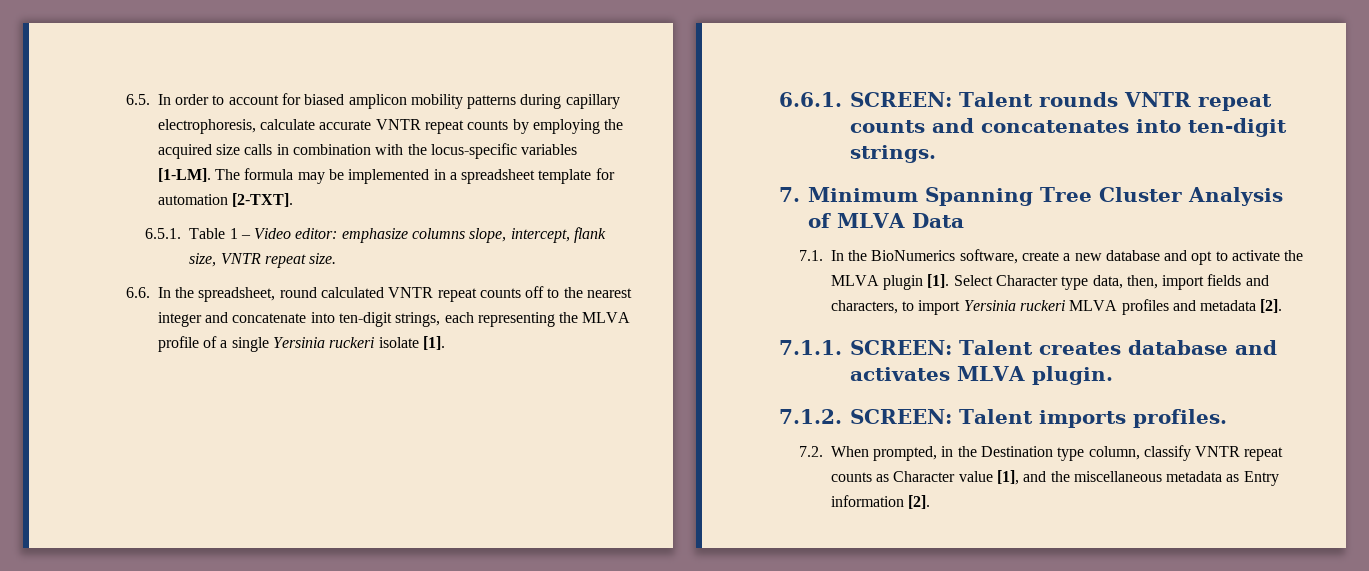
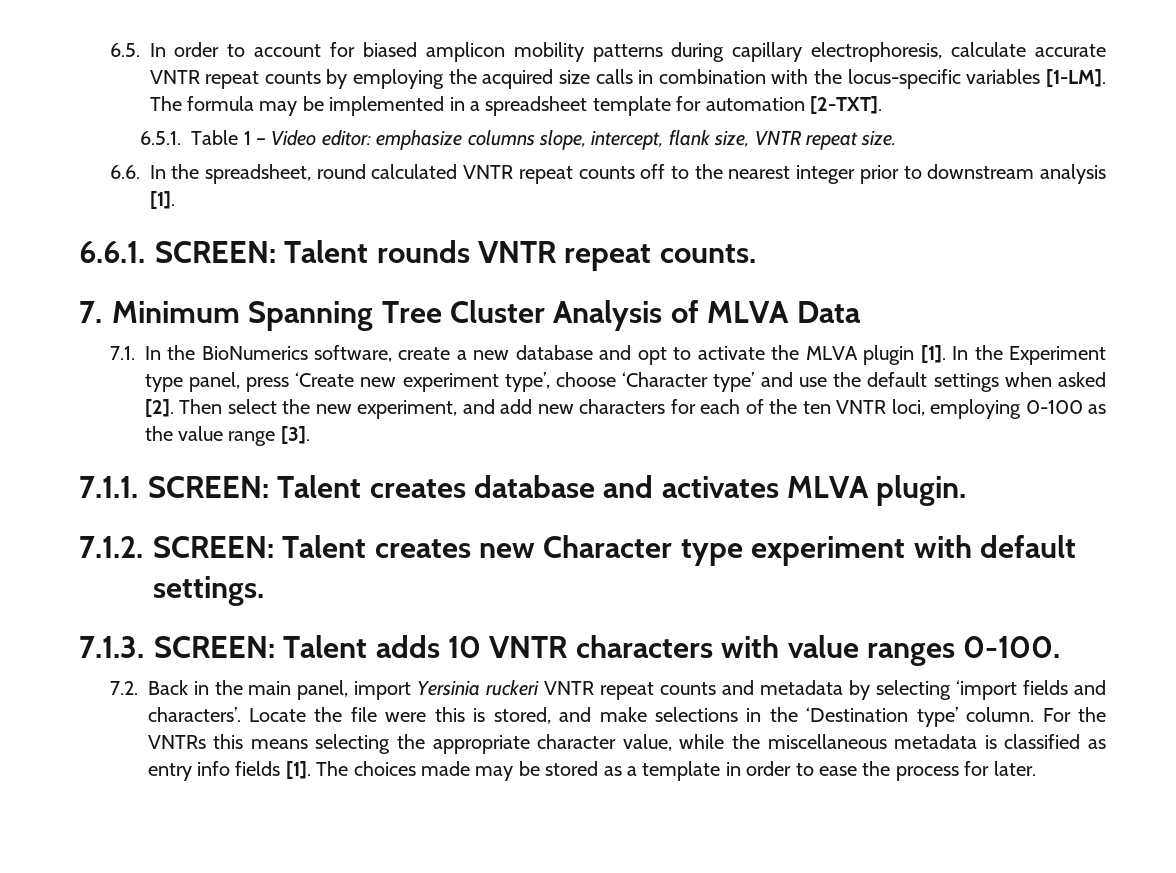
- 6.6. In the spreadsheet, round calculated VNTR repeat counts off to the nearest integer and concatenate into ten-digit strings, each representing the MLVA profile of a single Yersinia ruckeri isolate [1].
+ 6.6. In the spreadsheet, round calculated VNTR repeat counts off to the nearest integer prior to downstream analysis [1].
- 6.6.1. SCREEN: Talent rounds VNTR repeat counts and concatenates into ten-digit strings.
+ 6.6.1. SCREEN: Talent rounds VNTR repeat counts.
- Select Character type data, then, import fields and characters, to import Yersinia ruckeri MLVA profiles and metadata [2].
+ In the Experiment type panel, press ‘Create new experiment type’, choose ‘Character type’ and use the default settings when asked [2]. Then select the new experiment, and add new characters for each of the ten VNTR loci, employing 0-100 as the value range [3].
- 7.1.2. SCREEN: Talent imports profiles.
- 7.2. When prompted, in the Destination type column, classify VNTR repeat counts as Character value [1], and the miscellaneous metadata as Entry information [2].
+ 7.1.2. SCREEN: Talent creates new Character type experiment with default settings.
+ 7.1.3. SCREEN: Talent adds 10 VNTR characters with value ranges 0-100.
+ 7.2. Back in the main panel, import Yersinia ruckeri VNTR repeat counts and metadata by selecting ‘import fields and characters’. Locate the file were this is stored, and make selections in the ‘Destination type’ column. For the VNTRs this means selecting the appropriate character value, while the miscellaneous metadata is classified as entry info fields [1]. The choices made may be stored as a template in order to ease the process for later.

